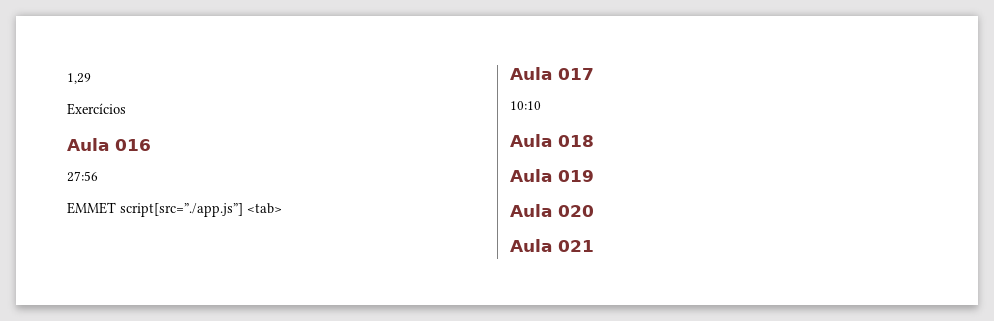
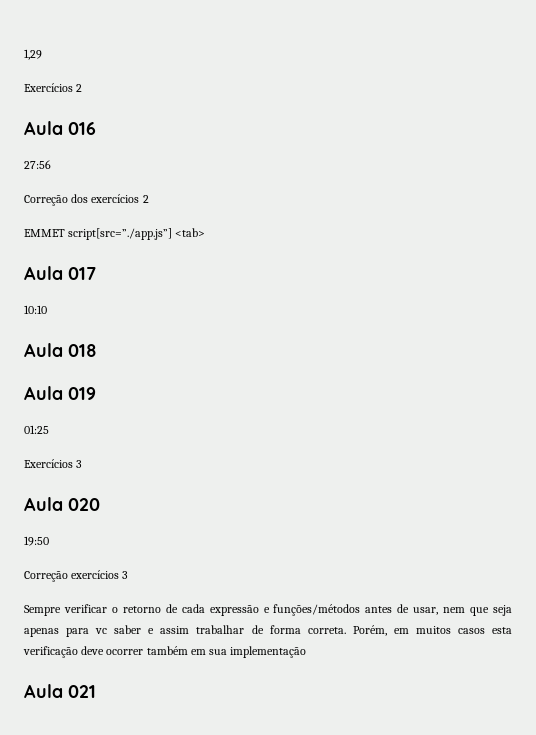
- Exercícios
+ Exercícios 2
+ Correção dos exercícios 2
+ 01:25
+ Exercícios 3
+ 19:50
+ Correção exercícios 3
+ Sempre verificar o retorno de cada expressão e funções/métodos antes de usar, nem que seja apenas para vc saber e assim trabalhar de forma correta. Porém, em muitos casos esta verificação deve ocorrer também em sua implementação

